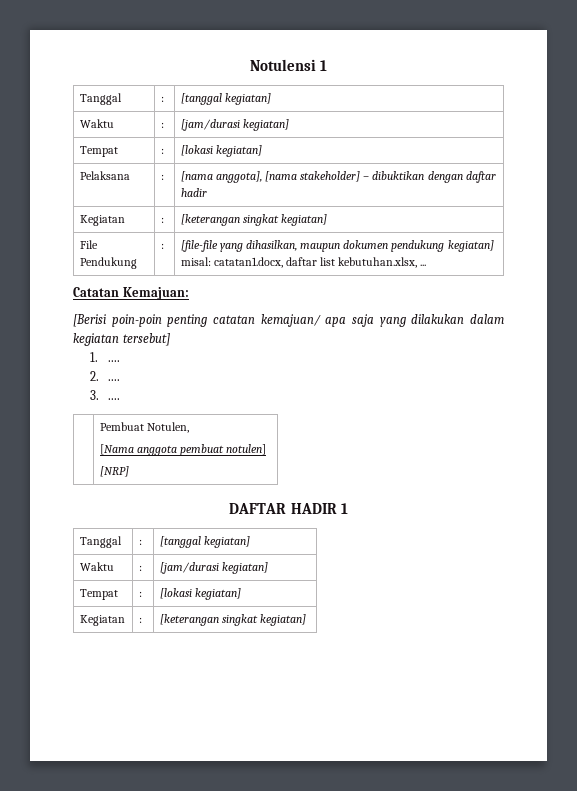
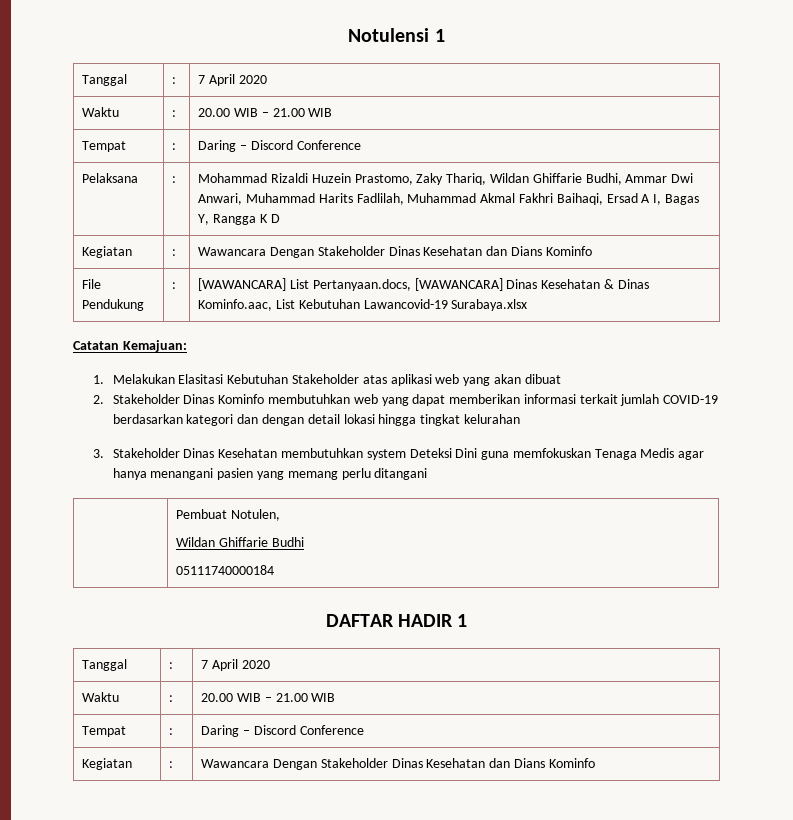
  Notulensi 1
- Tanggal | : | [tanggal kegiatan]
- Waktu | : | [jam/durasi kegiatan]
- Tempat | : | [lokasi kegiatan]
- Pelaksana | : | [nama anggota], [nama stakeholder] – dibuktikan dengan daftar hadir
- Kegiatan | : | [keterangan singkat kegiatan]
- File Pendukung | : | [file-file yang dihasilkan, maupun dokumen pendukung kegiatan] misal: catatan1.docx, daftar list kebutuhan.xlsx, ...
+ Tanggal | : | 7 April 2020
+ Waktu | : | 20.00 WIB – 21.00 WIB
+ Tempat | : | Daring – Discord Conference
+ Pelaksana | : | Mohammad Rizaldi Huzein Prastomo, Zaky Thariq, Wildan Ghiffarie Budhi, Ammar Dwi Anwari, Muhammad Harits Fadlilah, Muhammad Akmal Fakhri Baihaqi, Ersad A I, Bagas Y, Rangga K D
+ Kegiatan | : | Wawancara Dengan Stakeholder Dinas Kesehatan dan Dians Kominfo
+ File Pendukung | : | [WAWANCARA] List Pertanyaan.docs, [WAWANCARA] Dinas Kesehatan & Dinas Kominfo.aac, List Kebutuhan Lawancovid-19 Surabaya.xlsx
  Catatan Kemajuan:
- [Berisi poin-poin penting catatan kemajuan/ apa saja yang dilakukan dalam kegiatan tersebut]
- 1. ....
- 2. ....
- 3. ....
+ 1. Melakukan Elasitasi Kebutuhan Stakeholder atas aplikasi web yang akan dibuat
+ 2. Stakeholder Dinas Kominfo membutuhkan web yang dapat memberikan informasi terkait jumlah COVID-19 berdasarkan kategori dan dengan detail lokasi hingga tingkat kelurahan
+ 3. Stakeholder Dinas Kesehatan membutuhkan system Deteksi Dini guna memfokuskan Tenaga Medis agar hanya menangani pasien yang memang perlu ditangani
  | Pembuat Notulen,
- [Nama anggota pembuat notulen]
- [NRP]
+ Wildan Ghiffarie Budhi
+ 05111740000184
  DAFTAR HADIR 1
- Tanggal | : | [tanggal kegiatan]
- Waktu | : | [jam/durasi kegiatan]
- Tempat | : | [lokasi kegiatan]
- Kegiatan | : | [keterangan singkat kegiatan]
+ Tanggal | : | 7 April 2020
+ Waktu | : | 20.00 WIB – 21.00 WIB
+ Tempat | : | Daring – Discord Conference
+ Kegiatan | : | Wawancara Dengan Stakeholder Dinas Kesehatan dan Dians Kominfo

